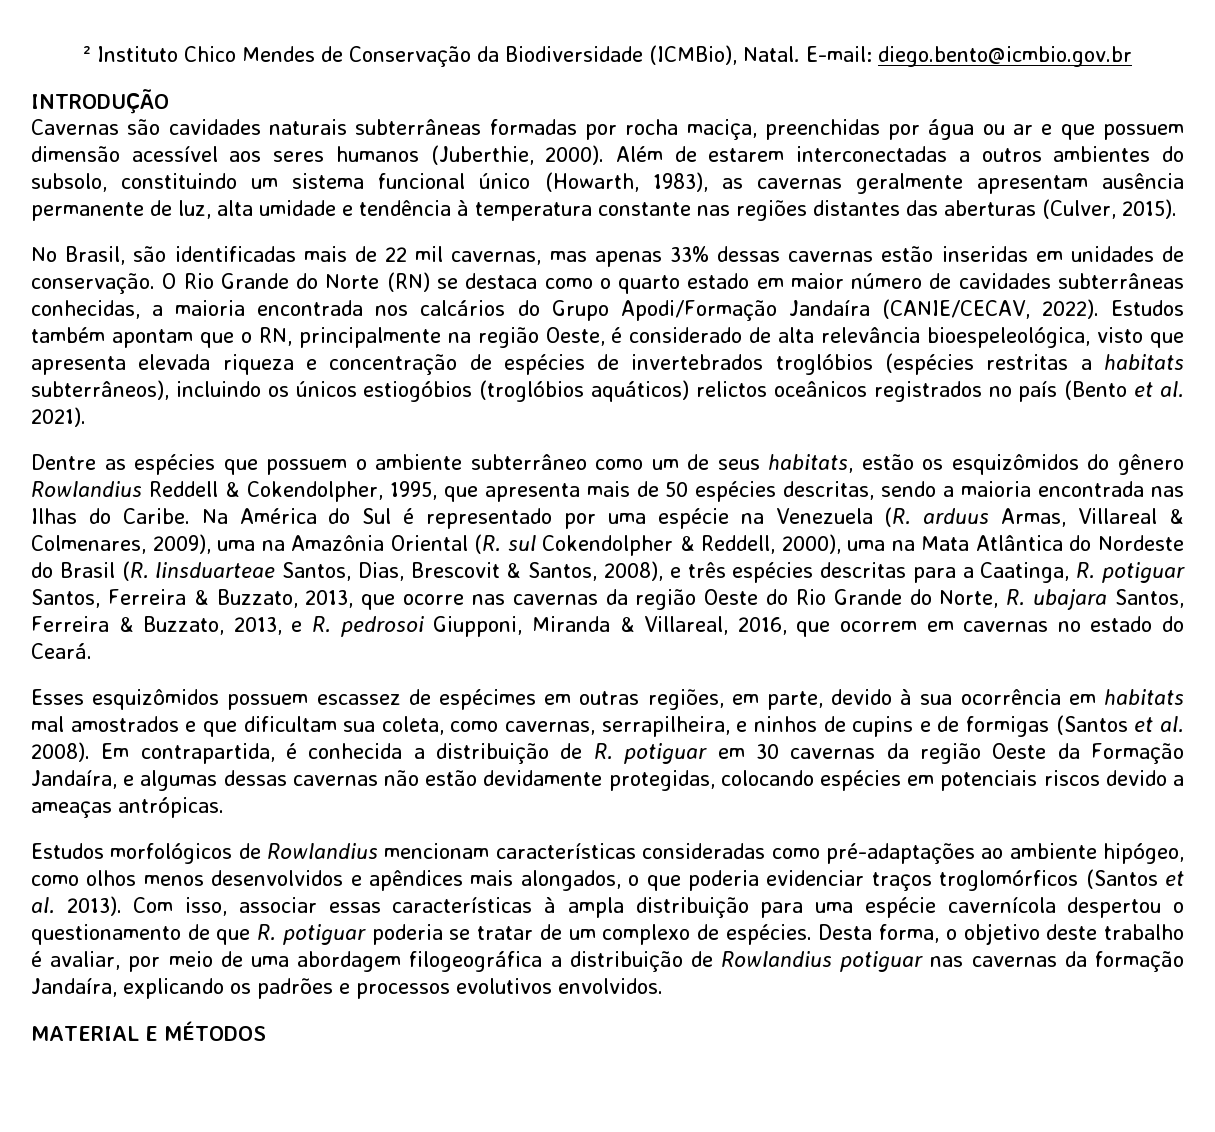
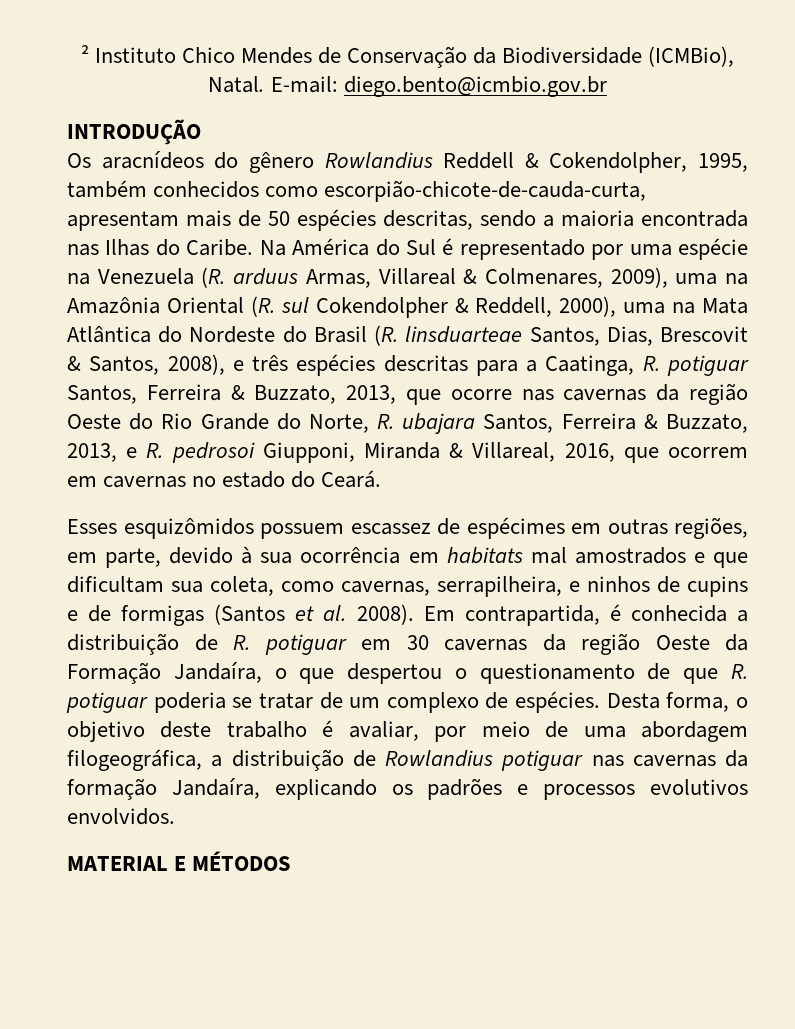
- Cavernas são cavidades naturais subterrâneas formadas por rocha maciça, preenchidas por água ou ar e que possuem dimensão acessível aos seres humanos (Juberthie, 2000). Além de estarem interconectadas a outros ambientes do subsolo, constituindo um sistema funcional único (Howarth, 1983), as cavernas geralmente apresentam ausência permanente de luz, alta umidade e tendência à temperatura constante nas regiões distantes das aberturas (Culver, 2015).
- No Brasil, são identificadas mais de 22 mil cavernas, mas apenas 33% dessas cavernas estão inseridas em unidades de conservação. O Rio Grande do Norte (RN) se destaca como o quarto estado em maior número de cavidades subterrâneas conhecidas, a maioria encontrada nos calcários do Grupo Apodi/Formação Jandaíra (CANIE/CECAV, 2022). Estudos também apontam que o RN, principalmente na região Oeste, é considerado de alta relevância bioespeleológica, visto que apresenta elevada riqueza e concentração de espécies de invertebrados troglóbios (espécies restritas a habitats subterrâneos), incluindo os únicos estiogóbios (troglóbios aquáticos) relictos oceânicos registrados no país (Bento et al. 2021).
- Dentre as espécies que possuem o ambiente subterrâneo como um de seus habitats, estão os esquizômidos do gênero Rowlandius Reddell & Cokendolpher, 1995, que apresenta mais de 50 espécies descritas, sendo a maioria encontrada nas Ilhas do Caribe.
+ Os aracnídeos do gênero Rowlandius Reddell & Cokendolpher, 1995, também conhecidos como escorpião-chicote-de-cauda-curta, apresentam mais de 50 espécies descritas, sendo a maioria encontrada nas Ilhas do Caribe.
- Em contrapartida, é conhecida a distribuição de R. potiguar em 30 cavernas da região Oeste da Formação Jandaíra, e algumas dessas cavernas não estão devidamente protegidas, colocando espécies em potenciais riscos devido a ameaças antrópicas.
- Estudos morfológicos de Rowlandius mencionam características consideradas como pré-adaptações ao ambiente hipógeo, como olhos menos desenvolvidos e apêndices mais alongados, o que poderia evidenciar traços troglomórficos (Santos et al. 2013). Com isso, associar essas características à ampla distribuição para uma espécie cavernícola despertou o questionamento de que R. potiguar poderia se tratar de um complexo de espécies.
+ Em contrapartida, é conhecida a distribuição de R. potiguar em 30 cavernas da região Oeste da Formação Jandaíra, o que despertou o questionamento de que R. potiguar poderia se tratar de um complexo de espécies.
- Desta forma, o objetivo deste trabalho é avaliar, por meio de uma abordagem filogeográfica a distribuição de Rowlandius potiguar nas cavernas da formação Jandaíra, explicando os padrões e processos evolutivos envolvidos.
+ Desta forma, o objetivo deste trabalho é avaliar, por meio de uma abordagem filogeográfica, a distribuição de Rowlandius potiguar nas cavernas da formação Jandaíra, explicando os padrões e processos evolutivos envolvidos.

